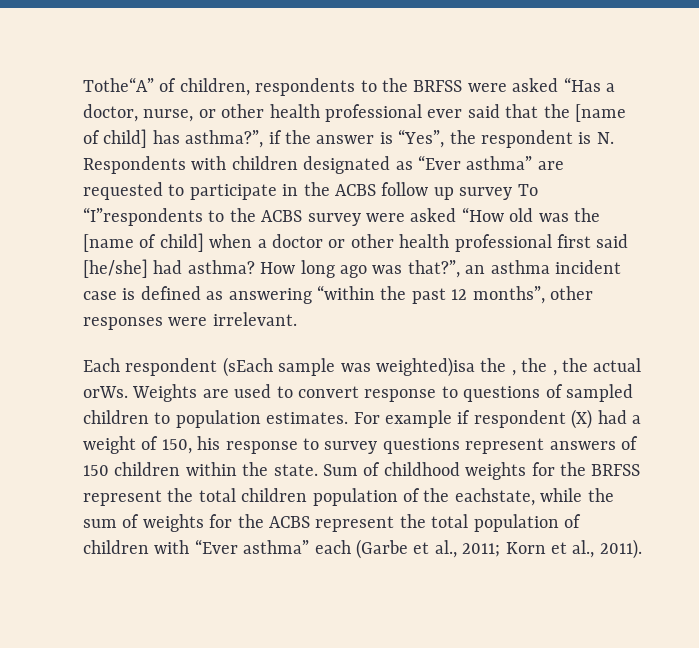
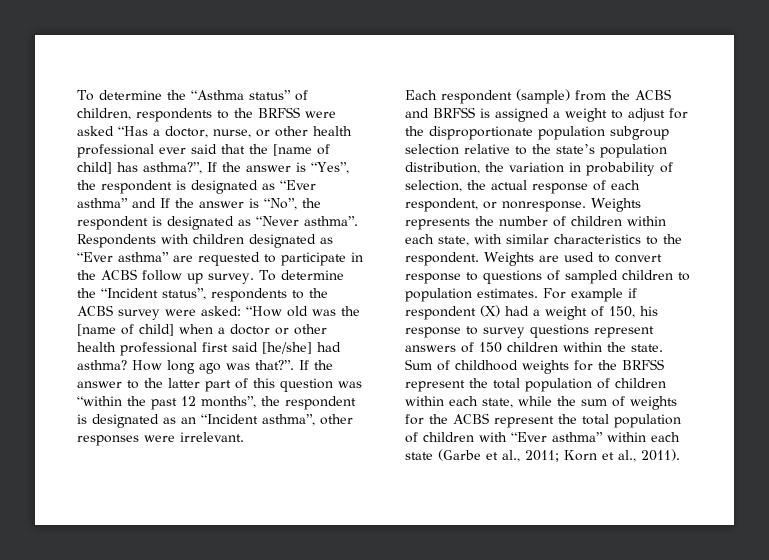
- Tothe“A” of children, respondents to the BRFSS were asked “Has a doctor, nurse, or other health professional ever said that the [name of child] has asthma?”, if the answer is “Yes”, the respondent is N. Respondents with children designated as “Ever asthma” are requested to participate in the ACBS follow up survey To “I”respondents to the ACBS survey were asked “How old was the [name of child] when a doctor or other health professional first said [he/she] had asthma?
+ To determine the “Asthma status” of children, respondents to the BRFSS were asked “Has a doctor, nurse, or other health professional ever said that the [name of child] has asthma?”, If the answer is “Yes”, the respondent is designated as “Ever asthma” and If the answer is “No”, the respondent is designated as “Never asthma”. Respondents with children designated as “Ever asthma” are requested to participate in the ACBS follow up survey. To determine the “Incident status”, respondents to the ACBS survey were asked: “How old was the [name of child] when a doctor or other health professional first said [he/she] had asthma?
- How long ago was that?”, an asthma incident case is defined as answering “within the past 12 months”, other responses were irrelevant.
+ How long ago was that?”. If the answer to the latter part of this question was “within the past 12 months”, the respondent is designated as an “Incident asthma”, other responses were irrelevant.
- Each respondent (sEach sample was weighted)isa the , the , the actual orWs.
+ Each respondent (sample) from the ACBS and BRFSS is assigned a weight to adjust for the disproportionate population subgroup selection relative to the state’s population distribution, the variation in probability of selection, the actual response of each respondent, or nonresponse. Weights represents the number of children within each state, with similar characteristics to the respondent.
- Sum of childhood weights for the BRFSS represent the total children population of the eachstate, while the sum of weights for the ACBS represent the total population of children with “Ever asthma” each (Garbe et al., 2011; Korn et al., 2011).
+ Sum of childhood weights for the BRFSS represent the total population of children within each state, while the sum of weights for the ACBS represent the total population of children with “Ever asthma” within each state (Garbe et al., 2011; Korn et al., 2011).

